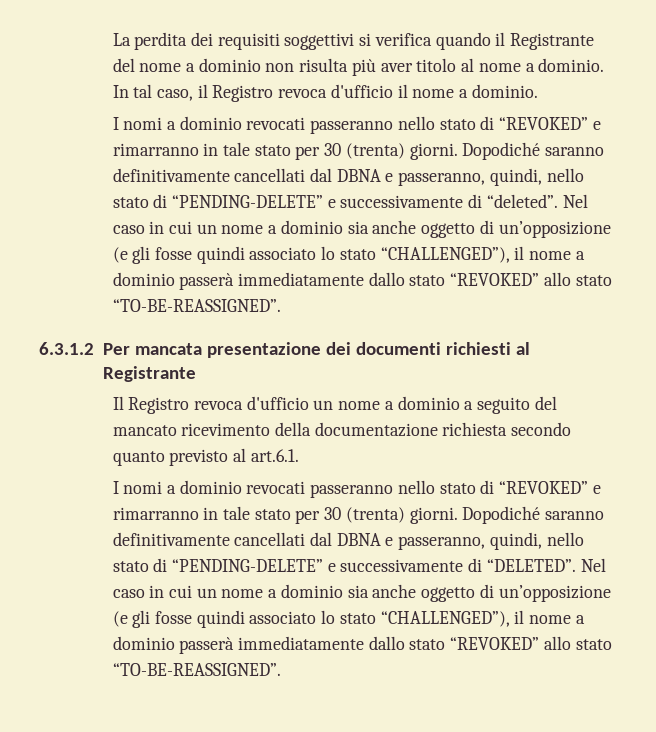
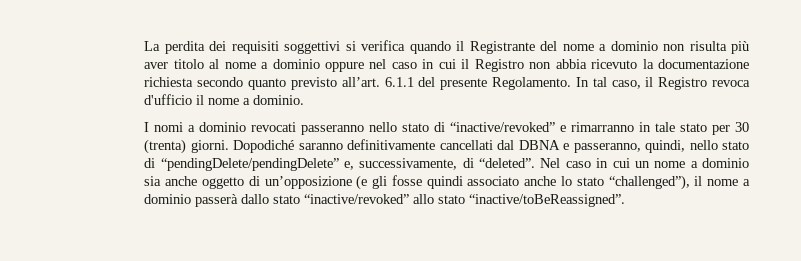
- La perdita dei requisiti soggettivi si verifica quando il Registrante del nome a dominio non risulta più aver titolo al nome a dominio.
+ La perdita dei requisiti soggettivi si verifica quando il Registrante del nome a dominio non risulta più aver titolo al nome a dominio oppure nel caso in cui il Registro non abbia ricevuto la documentazione richiesta secondo quanto previsto all’art. 6.1.1 del presente Regolamento.
  In tal caso, il Registro revoca d'ufficio il nome a dominio.
- I nomi a dominio revocati passeranno nello stato di “REVOKED” e rimarranno in tale stato per 30 (trenta) giorni.
+ I nomi a dominio revocati passeranno nello stato di “inactive/revoked” e rimarranno in tale stato per 30 (trenta) giorni.
- Dopodiché saranno definitivamente cancellati dal DBNA e passeranno, quindi, nello stato di “PENDING-DELETE” e successivamente di “deleted”. Nel caso in cui un nome a dominio sia anche oggetto di un’opposizione (e gli fosse quindi associato lo stato “CHALLENGED”), il nome a dominio passerà immediatamente dallo stato “REVOKED” allo stato “TO-BE-REASSIGNED”.
- 6.3.1.2 Per mancata presentazione dei documenti richiesti al Registrante
- Il Registro revoca d'ufficio un nome a dominio a seguito del mancato ricevimento della documentazione richiesta secondo quanto previsto al art.6.1.
- I nomi a dominio revocati passeranno nello stato di “REVOKED” e rimarranno in tale stato per 30 (trenta) giorni. Dopodiché saranno definitivamente cancellati dal DBNA e passeranno, quindi, nello stato di “PENDING-DELETE” e successivamente di “DELETED”. Nel caso in cui un nome a dominio sia anche oggetto di un’opposizione (e gli fosse quindi associato lo stato “CHALLENGED”), il nome a dominio passerà immediatamente dallo stato “REVOKED” allo stato “TO-BE-REASSIGNED”.
+ Dopodiché saranno definitivamente cancellati dal DBNA e passeranno, quindi, nello stato di “pendingDelete/pendingDelete” e, successivamente, di “deleted”. Nel caso in cui un nome a dominio sia anche oggetto di un’opposizione (e gli fosse quindi associato anche lo stato “challenged”), il nome a dominio passerà dallo stato “inactive/revoked” allo stato “inactive/toBeReassigned”.

